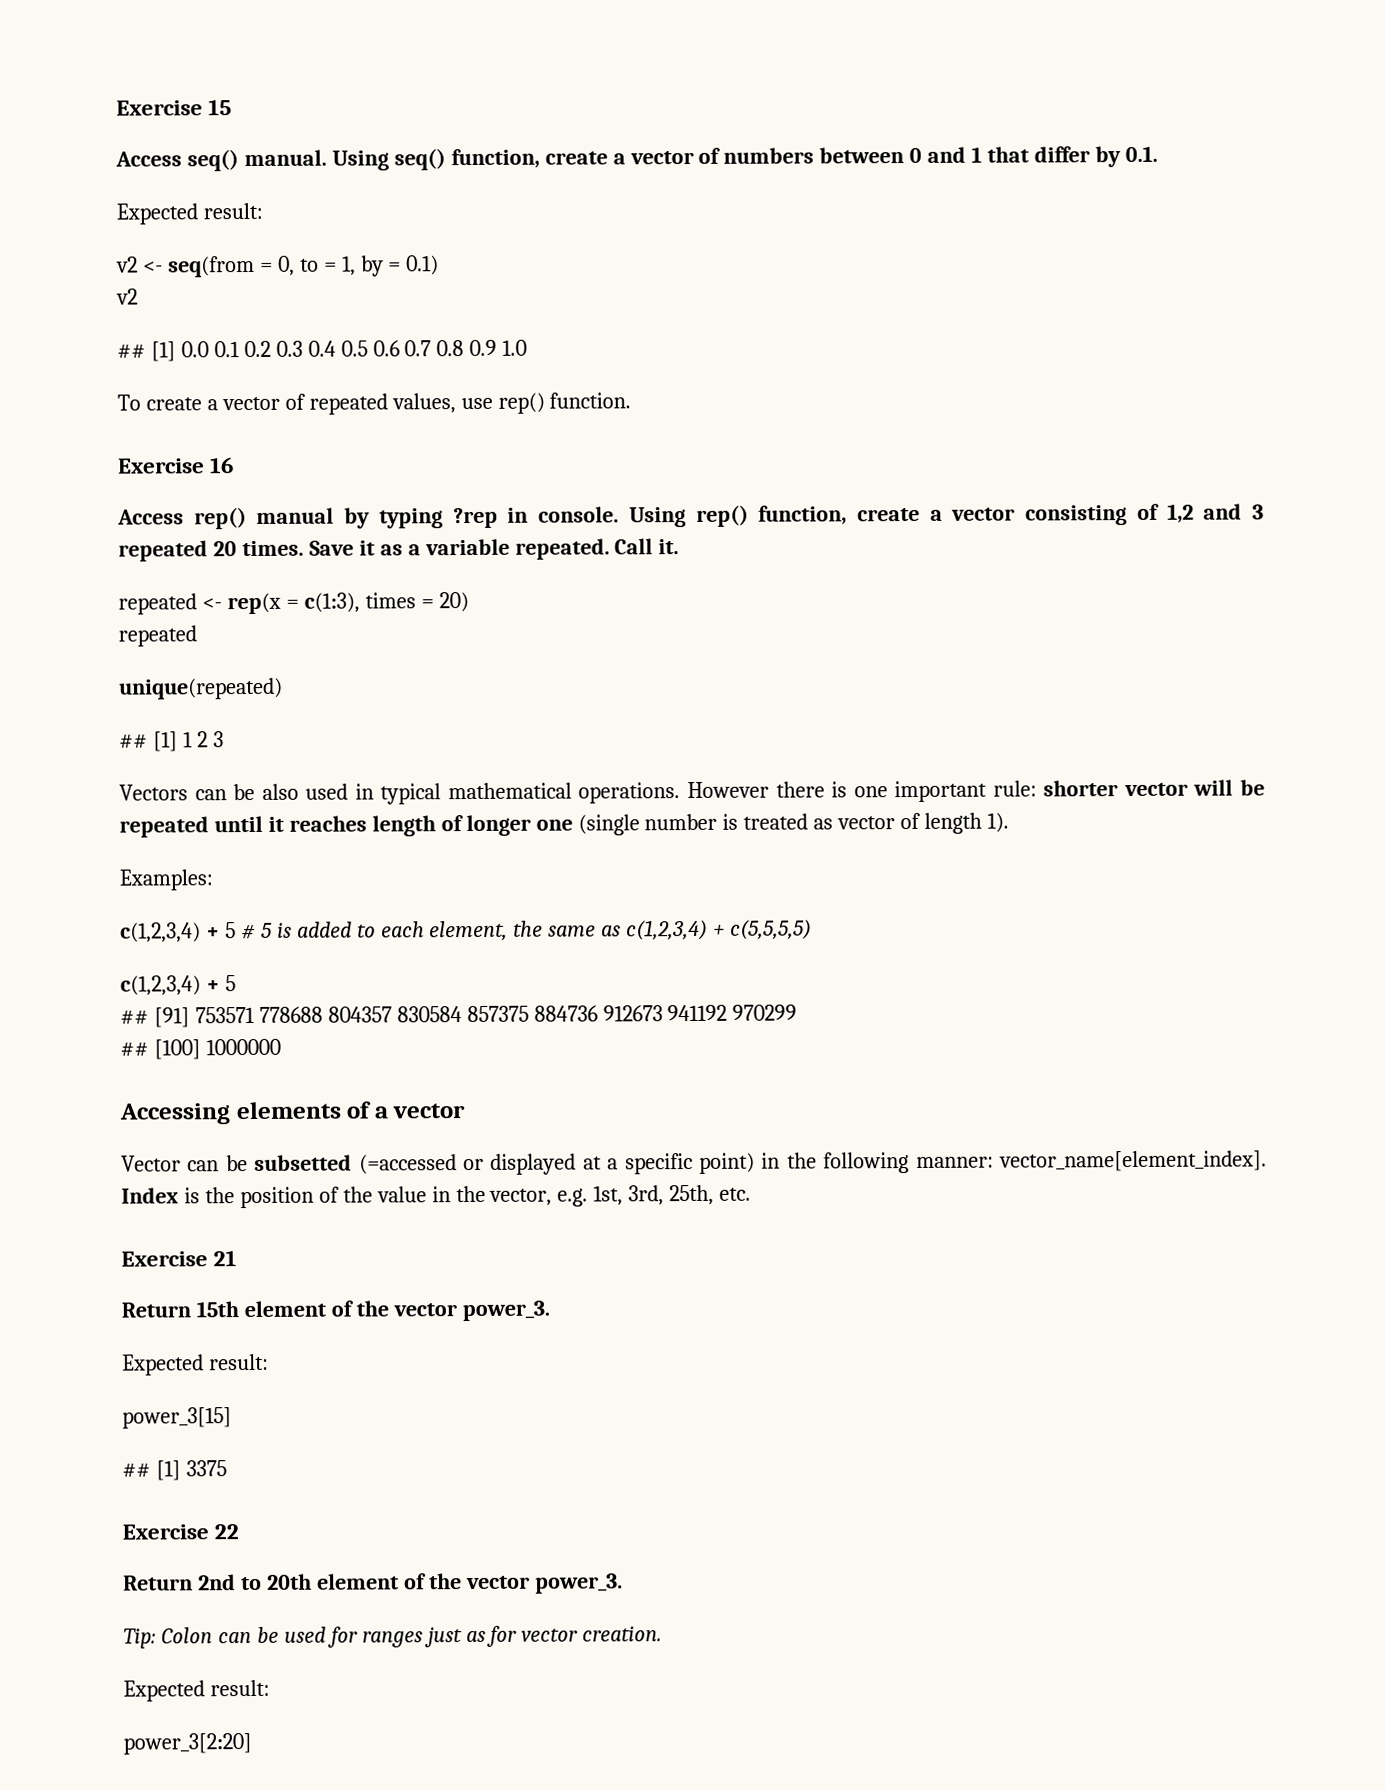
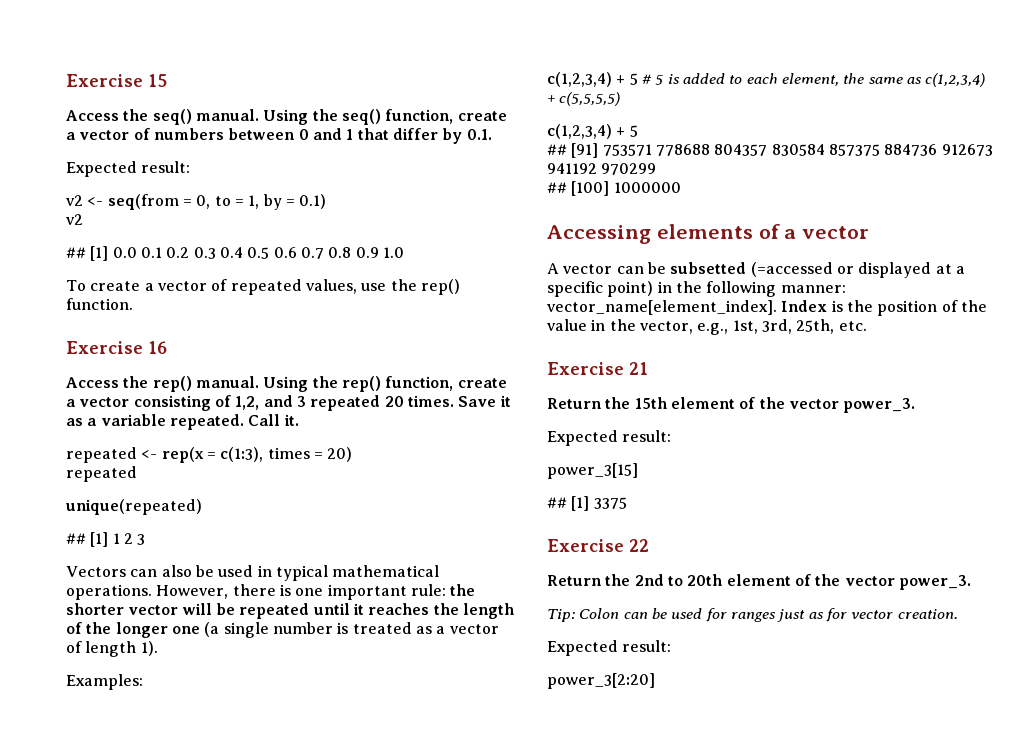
- Access seq() manual.
+ Access the seq() manual.
- Using seq() function, create a vector of numbers between 0 and 1 that differ by 0.1.
+ Using the seq() function, create a vector of numbers between 0 and 1 that differ by 0.1.
- To create a vector of repeated values, use rep() function.
+ To create a vector of repeated values, use the rep() function.
- Access rep() manual by typing ?rep in console. Using rep() function, create a vector consisting of 1,2 and 3 repeated 20 times.
+ Access the rep() manual. Using the rep() function, create a vector consisting of 1,2, and 3 repeated 20 times.
- Vectors can be also used in typical mathematical operations.
+ Vectors can also be used in typical mathematical operations.
- However there is one important rule: shorter vector will be repeated until it reaches length of longer one (single number is treated as vector of length 1).
+ However, there is one important rule: the shorter vector will be repeated until it reaches the length of the longer one (a single number is treated as a vector of length 1).
- Vector can be subsetted (=accessed or displayed at a specific point) in the following manner: vector_name[element_index].
+ A vector can be subsetted (=accessed or displayed at a specific point) in the following manner: vector_name[element_index].
- Index is the position of the value in the vector, e.g. 1st, 3rd, 25th, etc.
+ Index is the position of the value in the vector, e.g., 1st, 3rd, 25th, etc.
- Return 15th element of the vector power_3.
+ Return the 15th element of the vector power_3.
- Return 2nd to 20th element of the vector power_3.
+ Return the 2nd to 20th element of the vector power_3.

